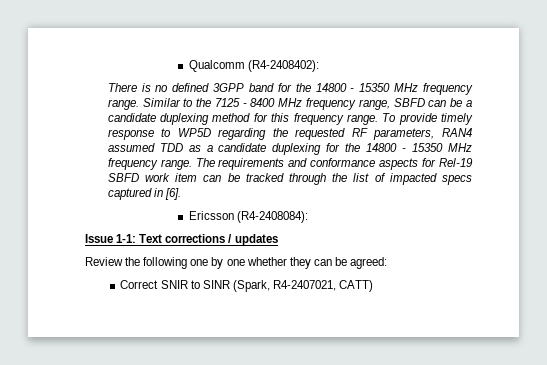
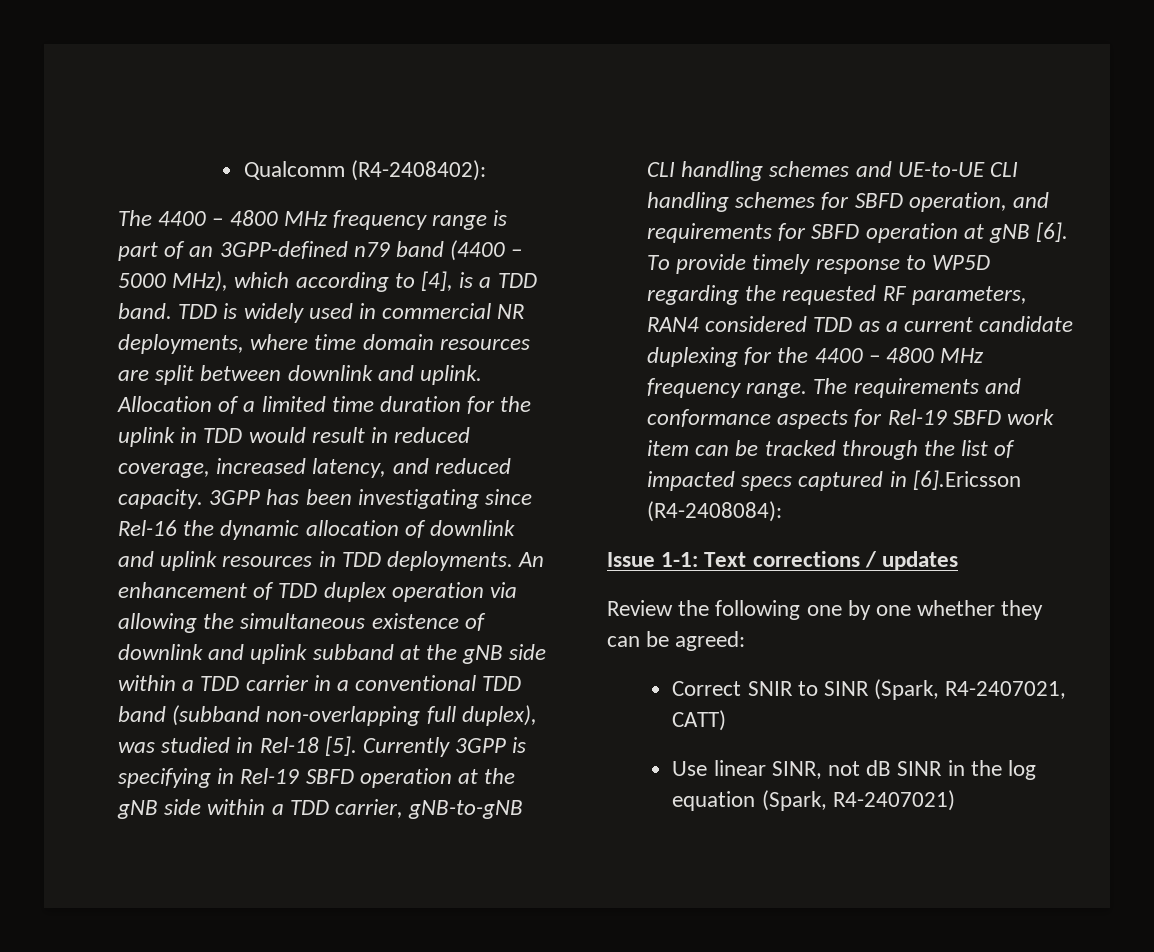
- There is no defined 3GPP band for the 14800 - 15350 MHz frequency range. Similar to the 7125 - 8400 MHz frequency range, SBFD can be a candidate duplexing method for this frequency range.
+ The 4400 – 4800 MHz frequency range is part of an 3GPP-defined n79 band (4400 – 5000 MHz), which according to [4], is a TDD band. TDD is widely used in commercial NR deployments, where time domain resources are split between downlink and uplink. Allocation of a limited time duration for the uplink in TDD would result in reduced coverage, increased latency, and reduced capacity. 3GPP has been investigating since Rel-16 the dynamic allocation of downlink and uplink resources in TDD deployments. An enhancement of TDD duplex operation via allowing the simultaneous existence of downlink and uplink subband at the gNB side within a TDD carrier in a conventional TDD band (subband non-overlapping full duplex), was studied in Rel-18 [5]. Currently 3GPP is specifying in Rel-19 SBFD operation at the gNB side within a TDD carrier, gNB-to-gNB CLI handling schemes and UE-to-UE CLI handling schemes for SBFD operation, and requirements for SBFD operation at gNB [6].
- To provide timely response to WP5D regarding the requested RF parameters, RAN4 assumed TDD as a candidate duplexing for the 14800 - 15350 MHz frequency range.
+ To provide timely response to WP5D regarding the requested RF parameters, RAN4 considered TDD as a current candidate duplexing for the 4400 – 4800 MHz frequency range.
- The requirements and conformance aspects for Rel-19 SBFD work item can be tracked through the list of impacted specs captured in [6].
- Ericsson (R4-2408084):
+ The requirements and conformance aspects for Rel-19 SBFD work item can be tracked through the list of impacted specs captured in [6].Ericsson (R4-2408084):
+ Use linear SINR, not dB SINR in the log equation (Spark, R4-2407021)

